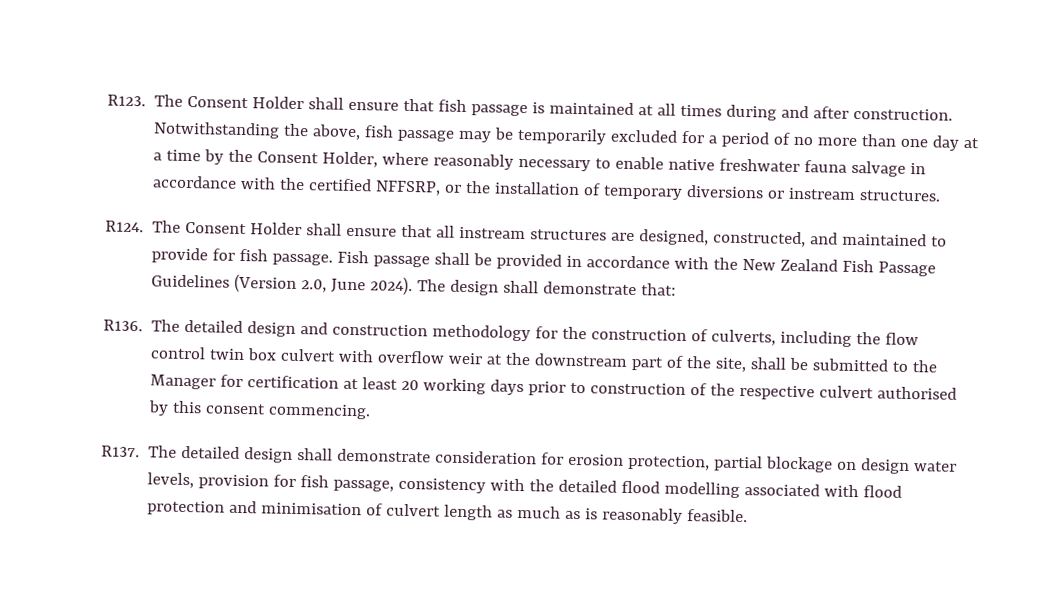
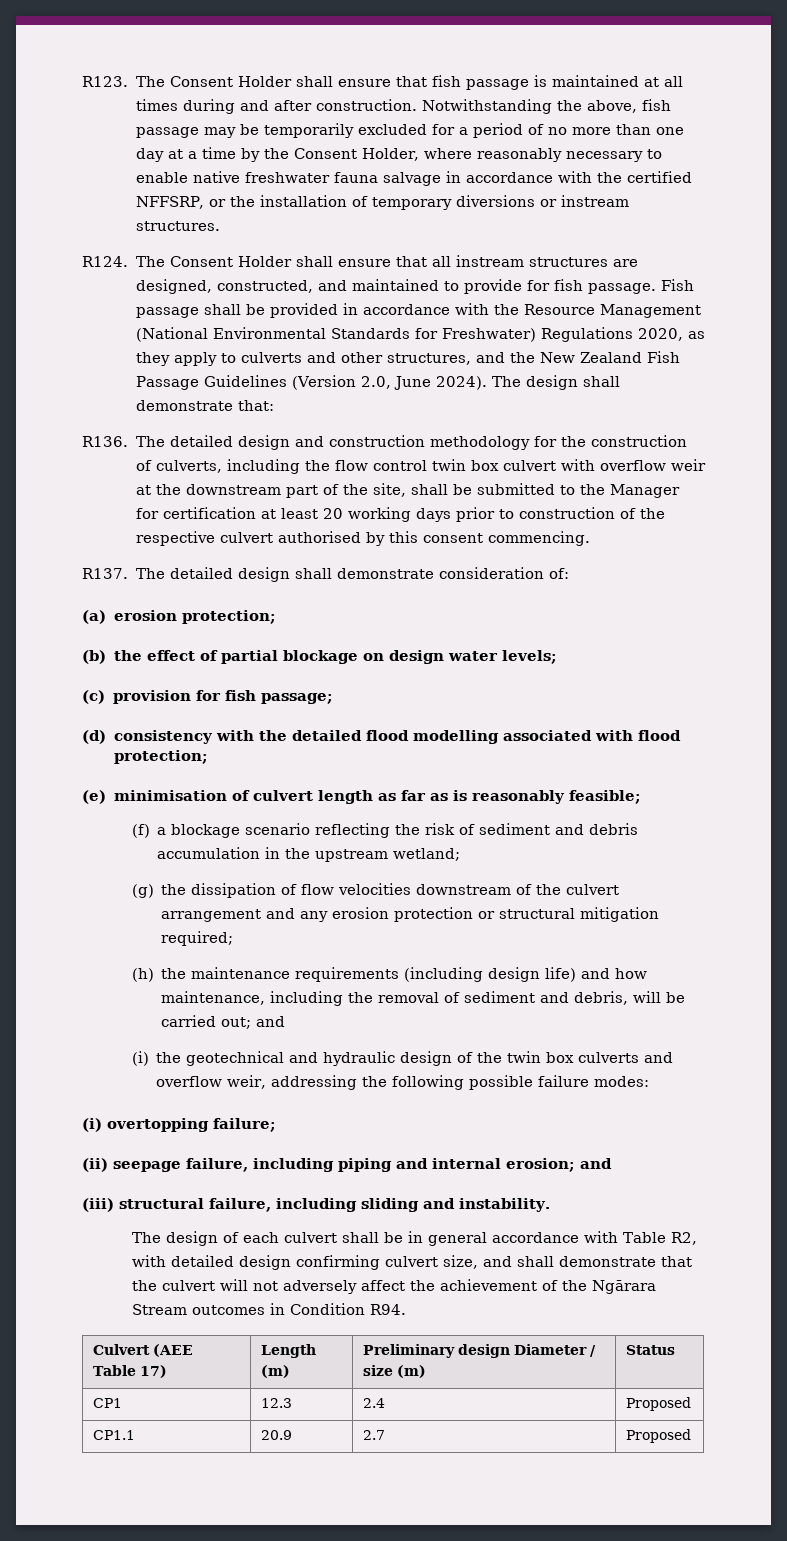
- Fish passage shall be provided in accordance with the New Zealand Fish Passage Guidelines (Version 2.0, June 2024).
+ Fish passage shall be provided in accordance with the Resource Management (National Environmental Standards for Freshwater) Regulations 2020, as they apply to culverts and other structures, and the New Zealand Fish Passage Guidelines (Version 2.0, June 2024).
- The detailed design shall demonstrate consideration for erosion protection, partial blockage on design water levels, provision for fish passage, consistency with the detailed flood modelling associated with flood protection and minimisation of culvert length as much as is reasonably feasible.
+ The detailed design shall demonstrate consideration of:
+ (a) erosion protection;
+ (b) the effect of partial blockage on design water levels;
+ (c) provision for fish passage;
+ (d) consistency with the detailed flood modelling associated with flood protection;
+ (e) minimisation of culvert length as far as is reasonably feasible;
+ (f) a blockage scenario reflecting the risk of sediment and debris accumulation in the upstream wetland;
+ (g) the dissipation of flow velocities downstream of the culvert arrangement and any erosion protection or structural mitigation required;
+ (h) the maintenance requirements (including design life) and how maintenance, including the removal of sediment and debris, will be carried out; and
+ (i) the geotechnical and hydraulic design of the twin box culverts and overflow weir, addressing the following possible failure modes:
+ (i) overtopping failure;
+ (ii) seepage failure, including piping and internal erosion; and
+ (iii) structural failure, including sliding and instability.
+ The design of each culvert shall be in general accordance with Table R2, with detailed design confirming culvert size, and shall demonstrate that the culvert will not adversely affect the achievement of the Ngārara Stream outcomes in Condition R94.
+ Culvert (AEE Table 17) | Length (m) | Preliminary design Diameter / size (m) | Status
+ CP1 | 12.3 | 2.4 | Proposed
+ CP1.1 | 20.9 | 2.7 | Proposed

